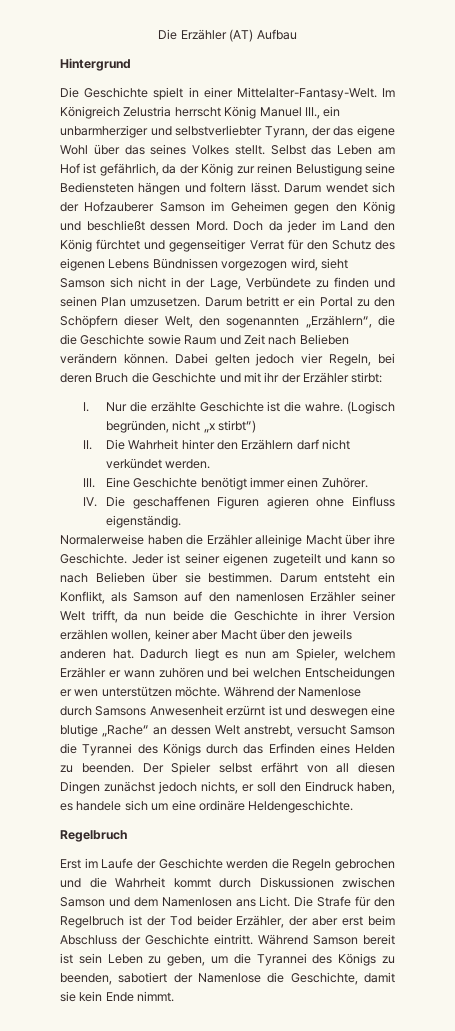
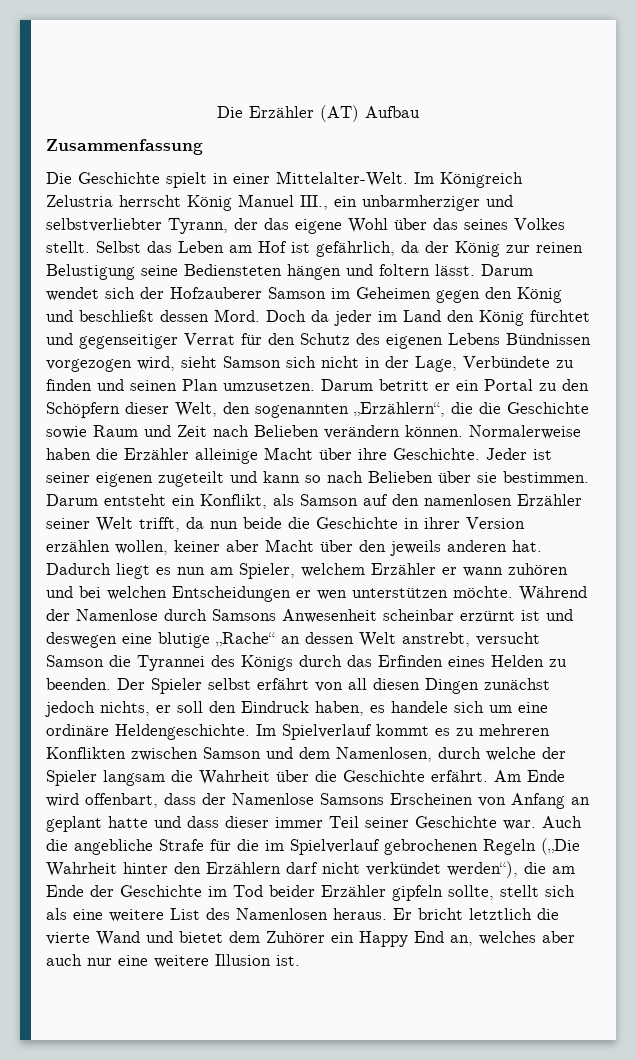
- Hintergrund
+ Zusammenfassung
- Die Geschichte spielt in einer Mittelalter-Fantasy-Welt.
+ Die Geschichte spielt in einer Mittelalter-Welt.
- Darum betritt er ein Portal zu den Schöpfern dieser Welt, den sogenannten „Erzählern“, die die Geschichte sowie Raum und Zeit nach Belieben verändern können. Dabei gelten jedoch vier Regeln, bei deren Bruch die Geschichte und mit ihr der Erzähler stirbt:
- I. Nur die erzählte Geschichte ist die wahre. (Logisch begründen, nicht „x stirbt“)
- II. Die Wahrheit hinter den Erzählern darf nicht verkündet werden.
- III. Eine Geschichte benötigt immer einen Zuhörer.
- IV. Die geschaffenen Figuren agieren ohne Einfluss eigenständig.
- Normalerweise haben die Erzähler alleinige Macht über ihre Geschichte.
+ Darum betritt er ein Portal zu den Schöpfern dieser Welt, den sogenannten „Erzählern“, die die Geschichte sowie Raum und Zeit nach Belieben verändern können. Normalerweise haben die Erzähler alleinige Macht über ihre Geschichte.
- Während der Namenlose durch Samsons Anwesenheit erzürnt ist und deswegen eine blutige „Rache“ an dessen Welt anstrebt, versucht Samson die Tyrannei des Königs durch das Erfinden eines Helden zu beenden.
+ Während der Namenlose durch Samsons Anwesenheit scheinbar erzürnt ist und deswegen eine blutige „Rache“ an dessen Welt anstrebt, versucht Samson die Tyrannei des Königs durch das Erfinden eines Helden zu beenden.
- Der Spieler selbst erfährt von all diesen Dingen zunächst jedoch nichts, er soll den Eindruck haben, es handele sich um eine ordinäre Heldengeschichte.
- Regelbruch
- Erst im Laufe der Geschichte werden die Regeln gebrochen und die Wahrheit kommt durch Diskussionen zwischen Samson und dem Namenlosen ans Licht. Die Strafe für den Regelbruch ist der Tod beider Erzähler, der aber erst beim Abschluss der Geschichte eintritt. Während Samson bereit ist sein Leben zu geben, um die Tyrannei des Königs zu beenden, sabotiert der Namenlose die Geschichte, damit sie kein Ende nimmt.
+ Der Spieler selbst erfährt von all diesen Dingen zunächst jedoch nichts, er soll den Eindruck haben, es handele sich um eine ordinäre Heldengeschichte. Im Spielverlauf kommt es zu mehreren Konflikten zwischen Samson und dem Namenlosen, durch welche der Spieler langsam die Wahrheit über die Geschichte erfährt. Am Ende wird offenbart, dass der Namenlose Samsons Erscheinen von Anfang an geplant hatte und dass dieser immer Teil seiner Geschichte war. Auch die angebliche Strafe für die im Spielverlauf gebrochenen Regeln („Die Wahrheit hinter den Erzählern darf nicht verkündet werden“), die am Ende der Geschichte im Tod beider Erzähler gipfeln sollte, stellt sich als eine weitere List des Namenlosen heraus. Er bricht letztlich die vierte Wand und bietet dem Zuhörer ein Happy End an, welches aber auch nur eine weitere Illusion ist.

